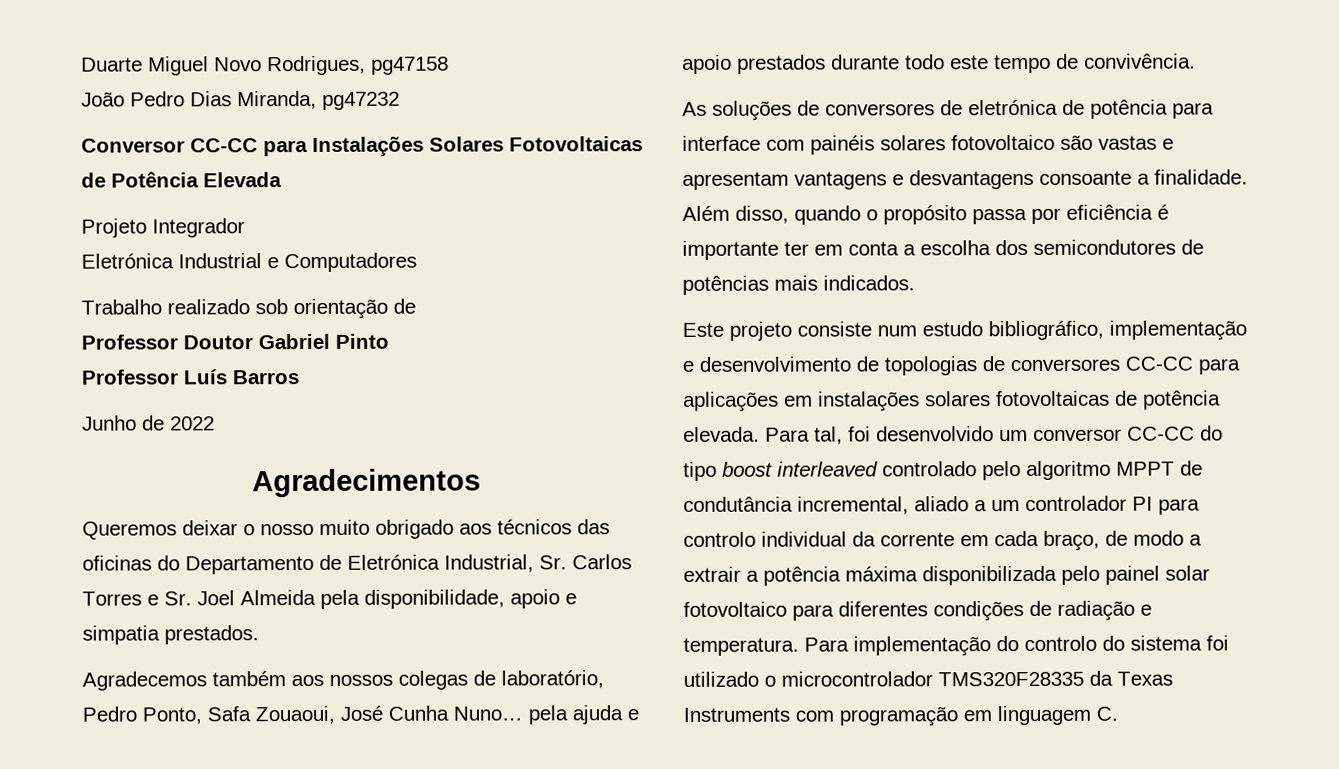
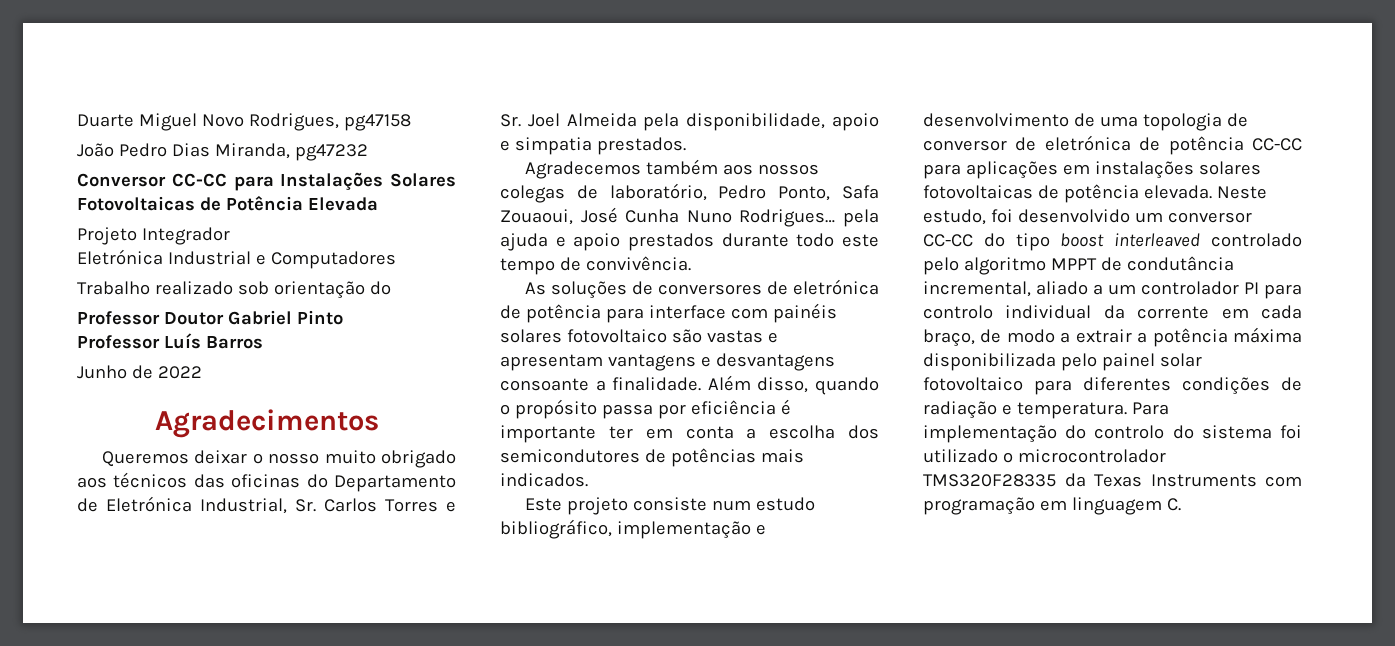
- Trabalho realizado sob orientação de
+ Trabalho realizado sob orientação do
- Agradecemos também aos nossos colegas de laboratório, Pedro Ponto, Safa Zouaoui, José Cunha Nuno… pela ajuda e apoio prestados durante todo este tempo de convivência.
+ Agradecemos também aos nossos colegas de laboratório, Pedro Ponto, Safa Zouaoui, José Cunha Nuno Rodrigues… pela ajuda e apoio prestados durante todo este tempo de convivência.
- Este projeto consiste num estudo bibliográfico, implementação e desenvolvimento de topologias de conversores CC-CC para aplicações em instalações solares fotovoltaicas de potência elevada.
+ Este projeto consiste num estudo bibliográfico, implementação e desenvolvimento de uma topologia de conversor de eletrónica de potência CC-CC para aplicações em instalações solares fotovoltaicas de potência elevada.
- Para tal, foi desenvolvido um conversor CC-CC do tipo boost interleaved controlado pelo algoritmo MPPT de condutância incremental, aliado a um controlador PI para controlo individual da corrente em cada braço, de modo a extrair a potência máxima disponibilizada pelo painel solar fotovoltaico para diferentes condições de radiação e temperatura.
+ Neste estudo, foi desenvolvido um conversor CC-CC do tipo boost interleaved controlado pelo algoritmo MPPT de condutância incremental, aliado a um controlador PI para controlo individual da corrente em cada braço, de modo a extrair a potência máxima disponibilizada pelo painel solar fotovoltaico para diferentes condições de radiação e temperatura.

